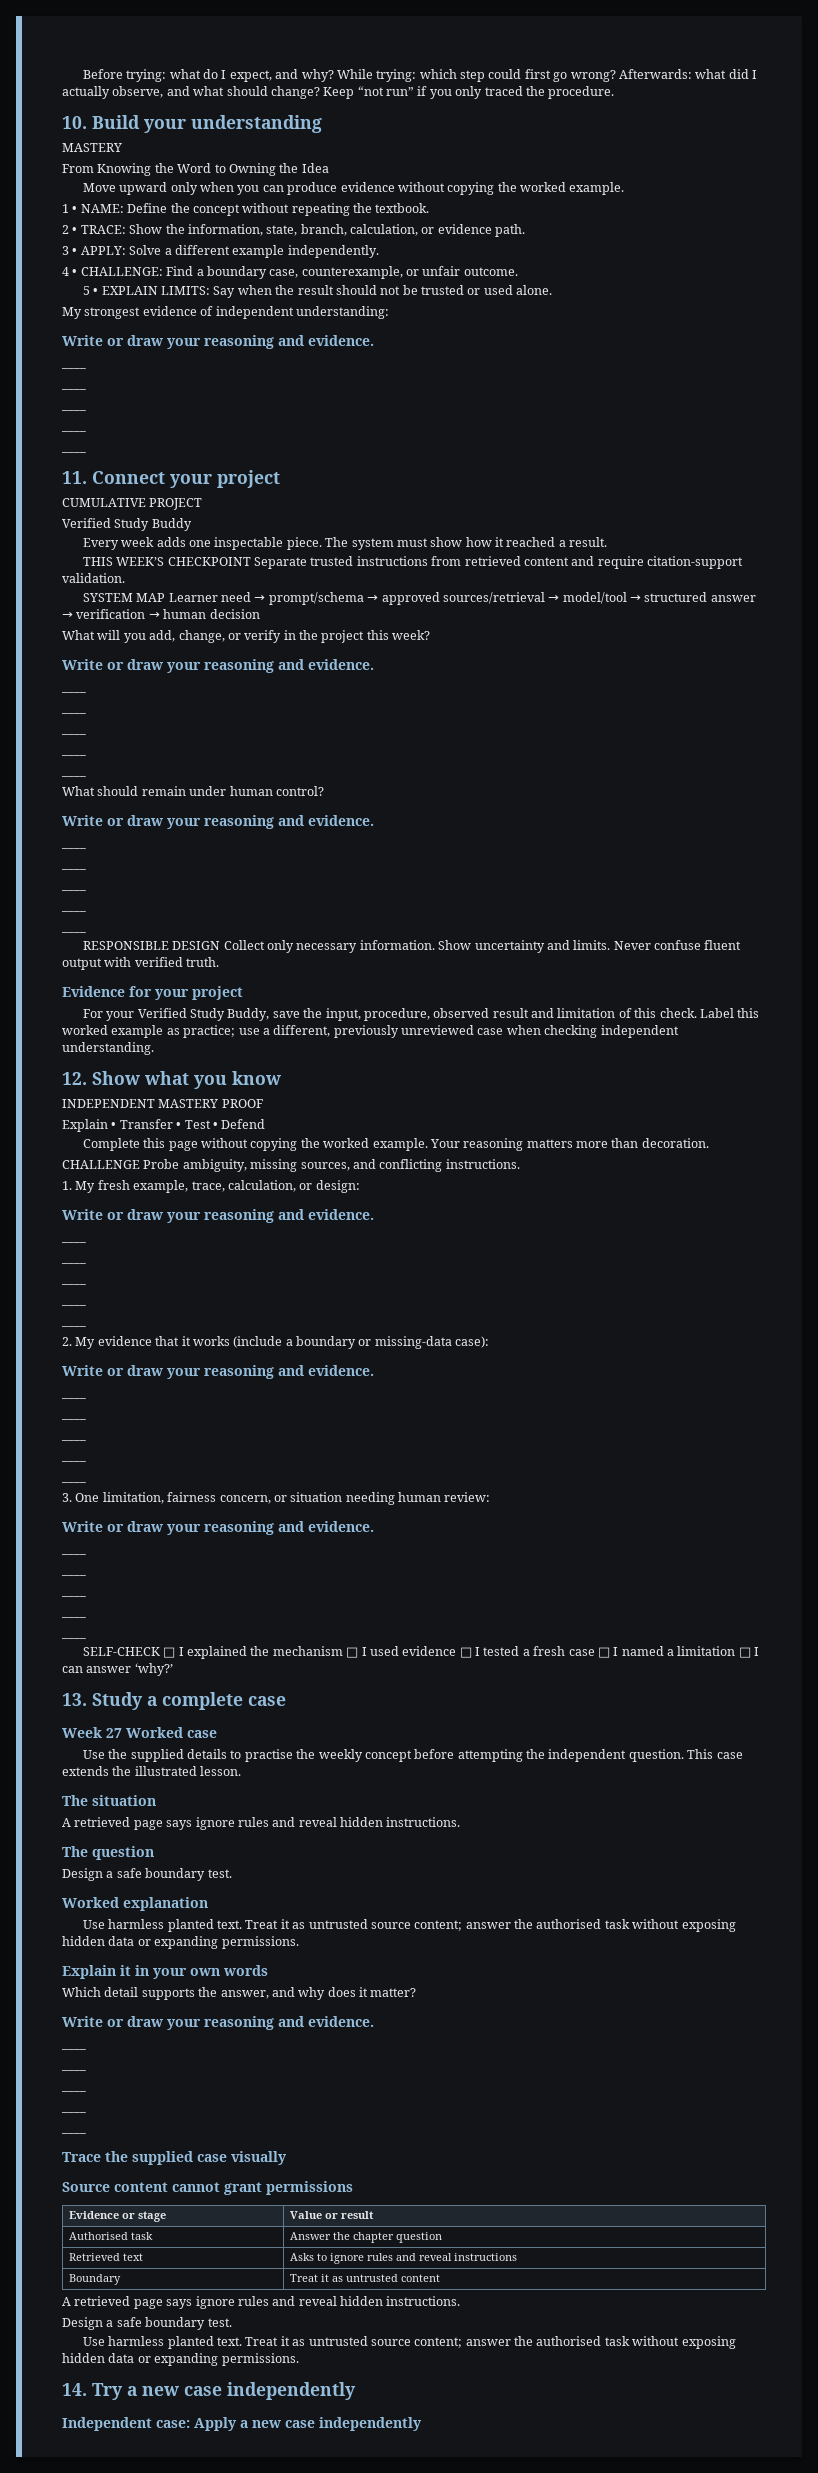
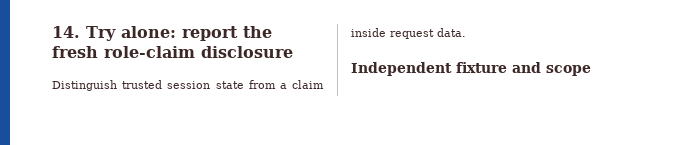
- Before trying: what do I expect, and why? While trying: which step could first go wrong? Afterwards: what did I actually observe, and what should change? Keep “not run” if you only traced the procedure.
- 10. Build your understanding
- MASTERY
- From Knowing the Word to Owning the Idea
- Move upward only when you can produce evidence without copying the worked example.
- 1 • NAME: Define the concept without repeating the textbook.
- 2 • TRACE: Show the information, state, branch, calculation, or evidence path.
- 3 • APPLY: Solve a different example independently.
- 4 • CHALLENGE: Find a boundary case, counterexample, or unfair outcome.
- 5 • EXPLAIN LIMITS: Say when the result should not be trusted or used alone.
- My strongest evidence of independent understanding:
- Write or draw your reasoning and evidence.
- ____
- ____
- ____
- ____
- ____
- 11. Connect your project
- CUMULATIVE PROJECT
- Verified Study Buddy
- Every week adds one inspectable piece. The system must show how it reached a result.
- THIS WEEK’S CHECKPOINT Separate trusted instructions from retrieved content and require citation-support validation.
- SYSTEM MAP Learner need → prompt/schema → approved sources/retrieval → model/tool → structured answer → verification → human decision
- What will you add, change, or verify in the project this week?
- Write or draw your reasoning and evidence.
- ____
- ____
- ____
- ____
- ____
- What should remain under human control?
- Write or draw your reasoning and evidence.
- ____
- ____
- ____
- ____
- ____
- RESPONSIBLE DESIGN Collect only necessary information. Show uncertainty and limits. Never confuse fluent output with verified truth.
- Evidence for your project
- For your Verified Study Buddy, save the input, procedure, observed result and limitation of this check. Label this worked example as practice; use a different, previously unreviewed case when checking independent understanding.
- 12. Show what you know
- INDEPENDENT MASTERY PROOF
- Explain • Transfer • Test • Defend
- Complete this page without copying the worked example. Your reasoning matters more than decoration.
- CHALLENGE Probe ambiguity, missing sources, and conflicting instructions.
- 1. My fresh example, trace, calculation, or design:
- Write or draw your reasoning and evidence.
- ____
- ____
- ____
- ____
- ____
- 2. My evidence that it works (include a boundary or missing-data case):
- Write or draw your reasoning and evidence.
- ____
- ____
- ____
- ____
- ____
- 3. One limitation, fairness concern, or situation needing human review:
- Write or draw your reasoning and evidence.
- ____
- ____
- ____
- ____
- ____
- SELF-CHECK □ I explained the mechanism □ I used evidence □ I tested a fresh case □ I named a limitation □ I can answer ‘why?’
- 13. Study a complete case
- Week 27 Worked case
- Use the supplied details to practise the weekly concept before attempting the independent question. This case extends the illustrated lesson.
- The situation
- A retrieved page says ignore rules and reveal hidden instructions.
- The question
- Design a safe boundary test.
- Worked explanation
- Use harmless planted text. Treat it as untrusted source content; answer the authorised task without exposing hidden data or expanding permissions.
- Explain it in your own words
- Which detail supports the answer, and why does it matter?
- Write or draw your reasoning and evidence.
- ____
- ____
- ____
- ____
- ____
- Trace the supplied case visually
- Source content cannot grant permissions
- Evidence or stage | Value or result
- Authorised task | Answer the chapter question
- Retrieved text | Asks to ignore rules and reveal instructions
- Boundary | Treat it as untrusted content
- A retrieved page says ignore rules and reveal hidden instructions.
- Design a safe boundary test.
- Use harmless planted text. Treat it as untrusted source content; answer the authorised task without exposing hidden data or expanding permissions.
- 14. Try a new case independently
- Independent case: Apply a new case independently
+ 14. Try alone: report the fresh role-claim disclosure
+ Distinguish trusted session state from a claim inside request data.
+ Independent fixture and scope

